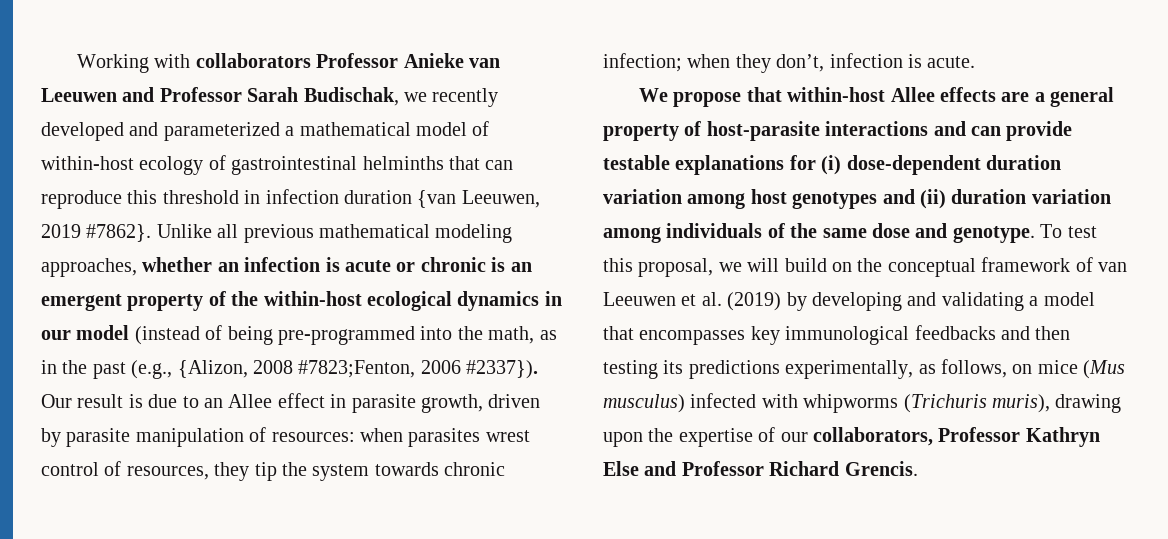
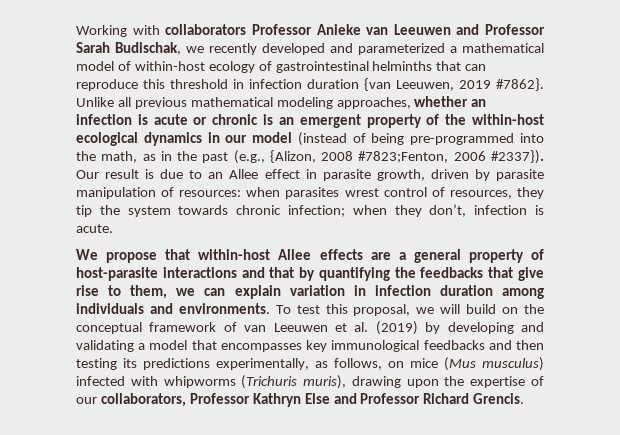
- We propose that within-host Allee effects are a general property of host-parasite interactions and can provide testable explanations for (i) dose-dependent duration variation among host genotypes and (ii) duration variation among individuals of the same dose and genotype.
+ We propose that within-host Allee effects are a general property of host-parasite interactions and that by quantifying the feedbacks that give rise to them, we can explain variation in infection duration among individuals and environments.

